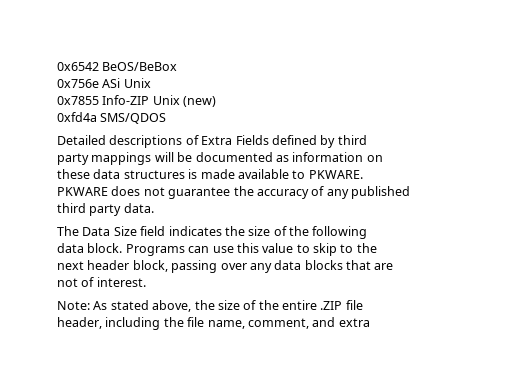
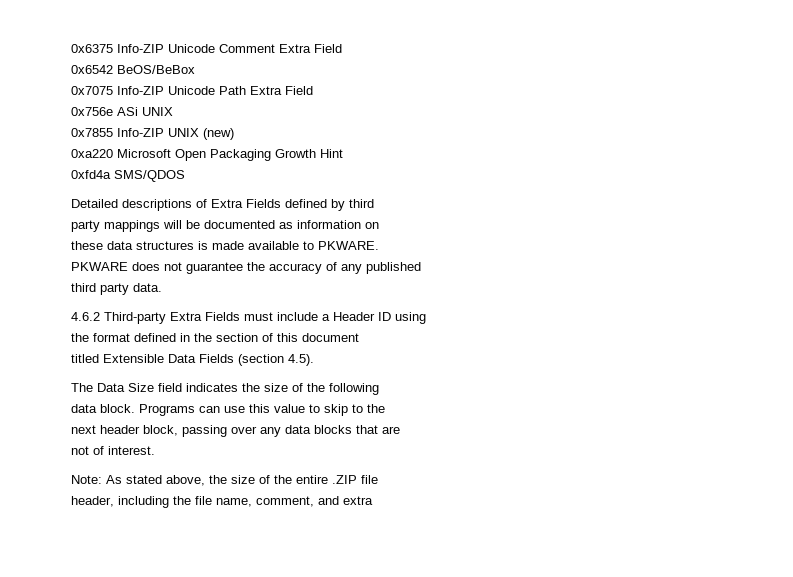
+ 0x6375 Info-ZIP Unicode Comment Extra Field
  0x6542 BeOS/BeBox
+ 0x7075 Info-ZIP Unicode Path Extra Field
- 0x756e ASi Unix
+ 0x756e ASi UNIX
- 0x7855 Info-ZIP Unix (new)
+ 0x7855 Info-ZIP UNIX (new)
+ 0xa220 Microsoft Open Packaging Growth Hint
+ 4.6.2 Third-party Extra Fields must include a Header ID using
+ the format defined in the section of this document
+ titled Extensible Data Fields (section 4.5).

